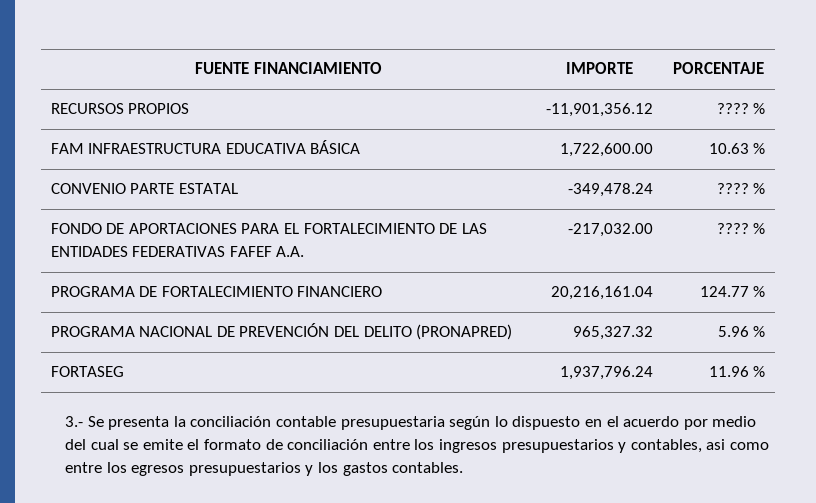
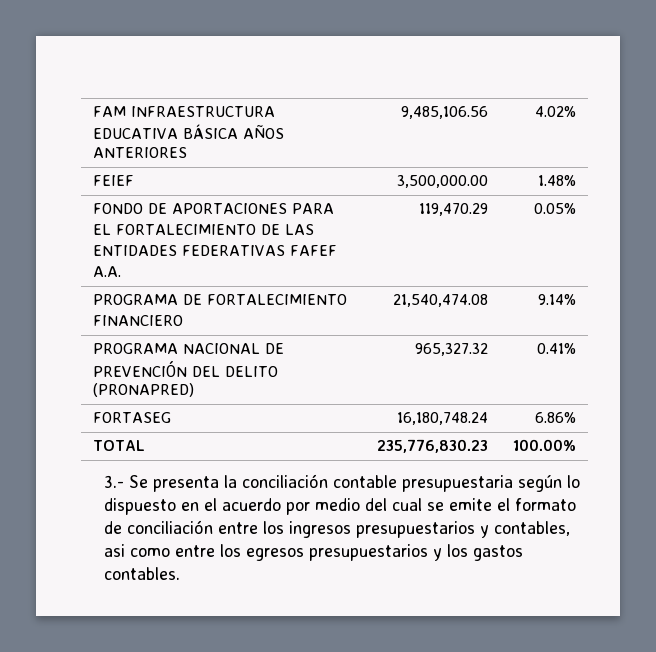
- FUENTE FINANCIAMIENTO | IMPORTE | PORCENTAJE
- RECURSOS PROPIOS | -11,901,356.12 | ???? %
- FAM INFRAESTRUCTURA EDUCATIVA BÁSICA | 1,722,600.00 | 10.63 %
- CONVENIO PARTE ESTATAL | -349,478.24 | ???? %
+ FAM INFRAESTRUCTURA EDUCATIVA BÁSICA AÑOS ANTERIORES | 9,485,106.56 | 4.02%
+ FEIEF | 3,500,000.00 | 1.48%
- FONDO DE APORTACIONES PARA EL FORTALECIMIENTO DE LAS ENTIDADES FEDERATIVAS FAFEF A.A. | -217,032.00 | ???? %
+ FONDO DE APORTACIONES PARA EL FORTALECIMIENTO DE LAS ENTIDADES FEDERATIVAS FAFEF A.A. | 119,470.29 | 0.05%
- PROGRAMA DE FORTALECIMIENTO FINANCIERO | 20,216,161.04 | 124.77 %
+ PROGRAMA DE FORTALECIMIENTO FINANCIERO | 21,540,474.08 | 9.14%
- PROGRAMA NACIONAL DE PREVENCIÓN DEL DELITO (PRONAPRED) | 965,327.32 | 5.96 %
+ PROGRAMA NACIONAL DE PREVENCIÓN DEL DELITO (PRONAPRED) | 965,327.32 | 0.41%
- FORTASEG | 1,937,796.24 | 11.96 %
+ FORTASEG | 16,180,748.24 | 6.86%
+ TOTAL | 235,776,830.23 | 100.00%

